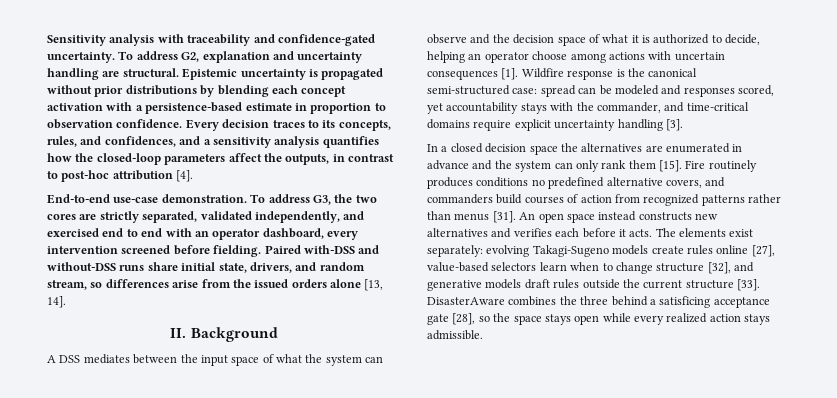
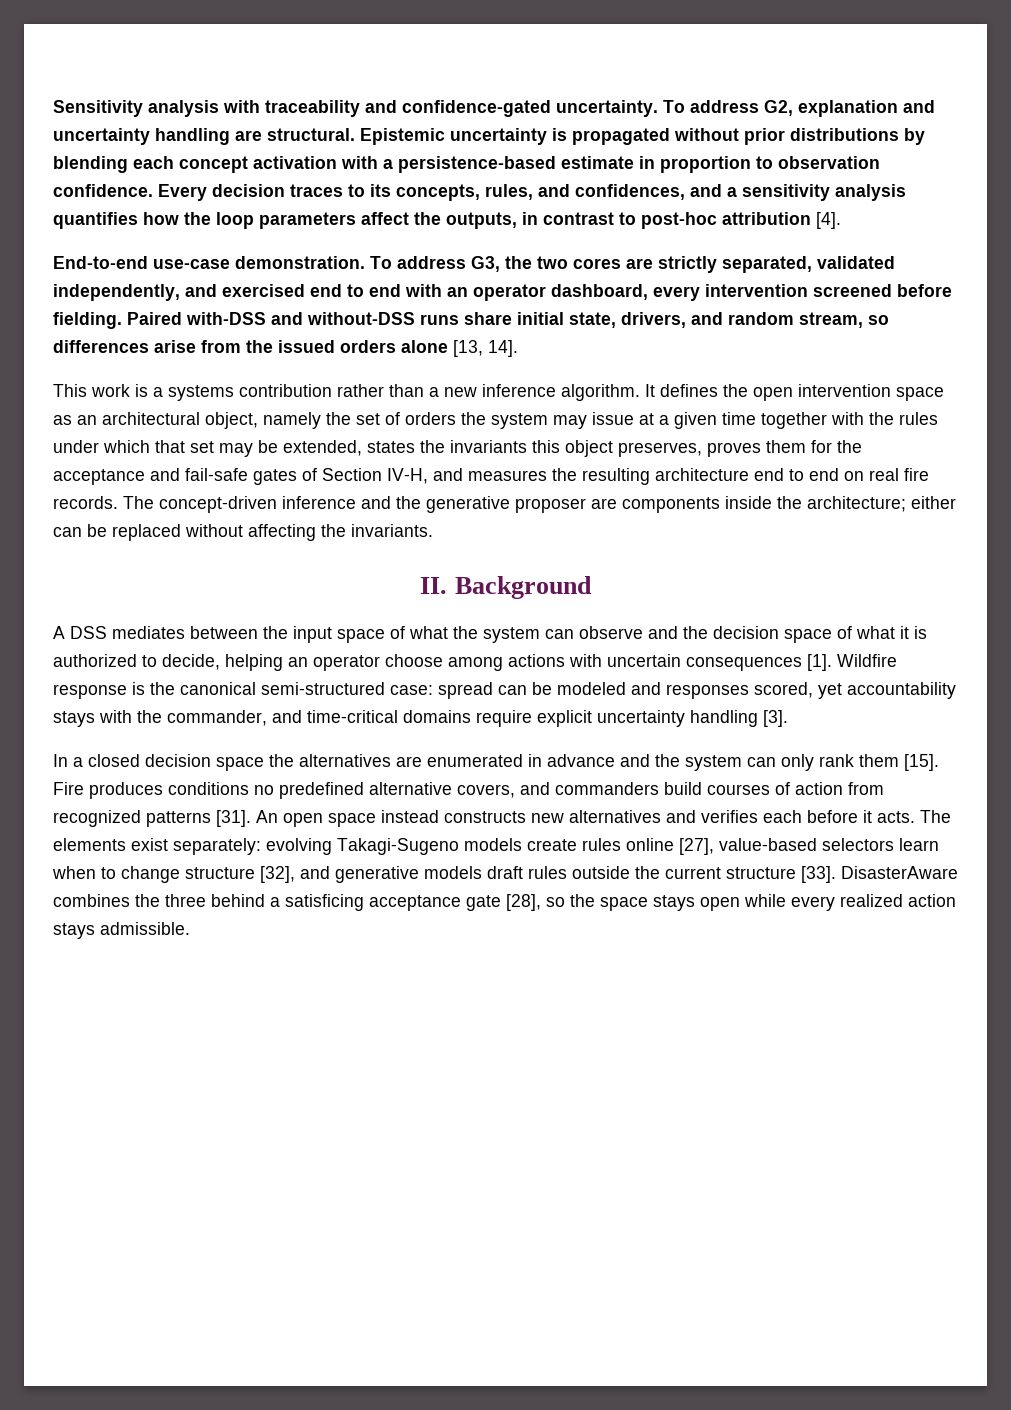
- Every decision traces to its concepts, rules, and confidences, and a sensitivity analysis quantifies how the closed-loop parameters affect the outputs, in contrast to post-hoc attribution [4].
+ Every decision traces to its concepts, rules, and confidences, and a sensitivity analysis quantifies how the loop parameters affect the outputs, in contrast to post-hoc attribution [4].
+ This work is a systems contribution rather than a new inference algorithm. It defines the open intervention space as an architectural object, namely the set of orders the system may issue at a given time together with the rules under which that set may be extended, states the invariants this object preserves, proves them for the acceptance and fail-safe gates of Section IV-H, and measures the resulting architecture end to end on real fire records. The concept-driven inference and the generative proposer are components inside the architecture; either can be replaced without affecting the invariants.
- Fire routinely produces conditions no predefined alternative covers, and commanders build courses of action from recognized patterns rather than menus [31].
+ Fire produces conditions no predefined alternative covers, and commanders build courses of action from recognized patterns [31].

